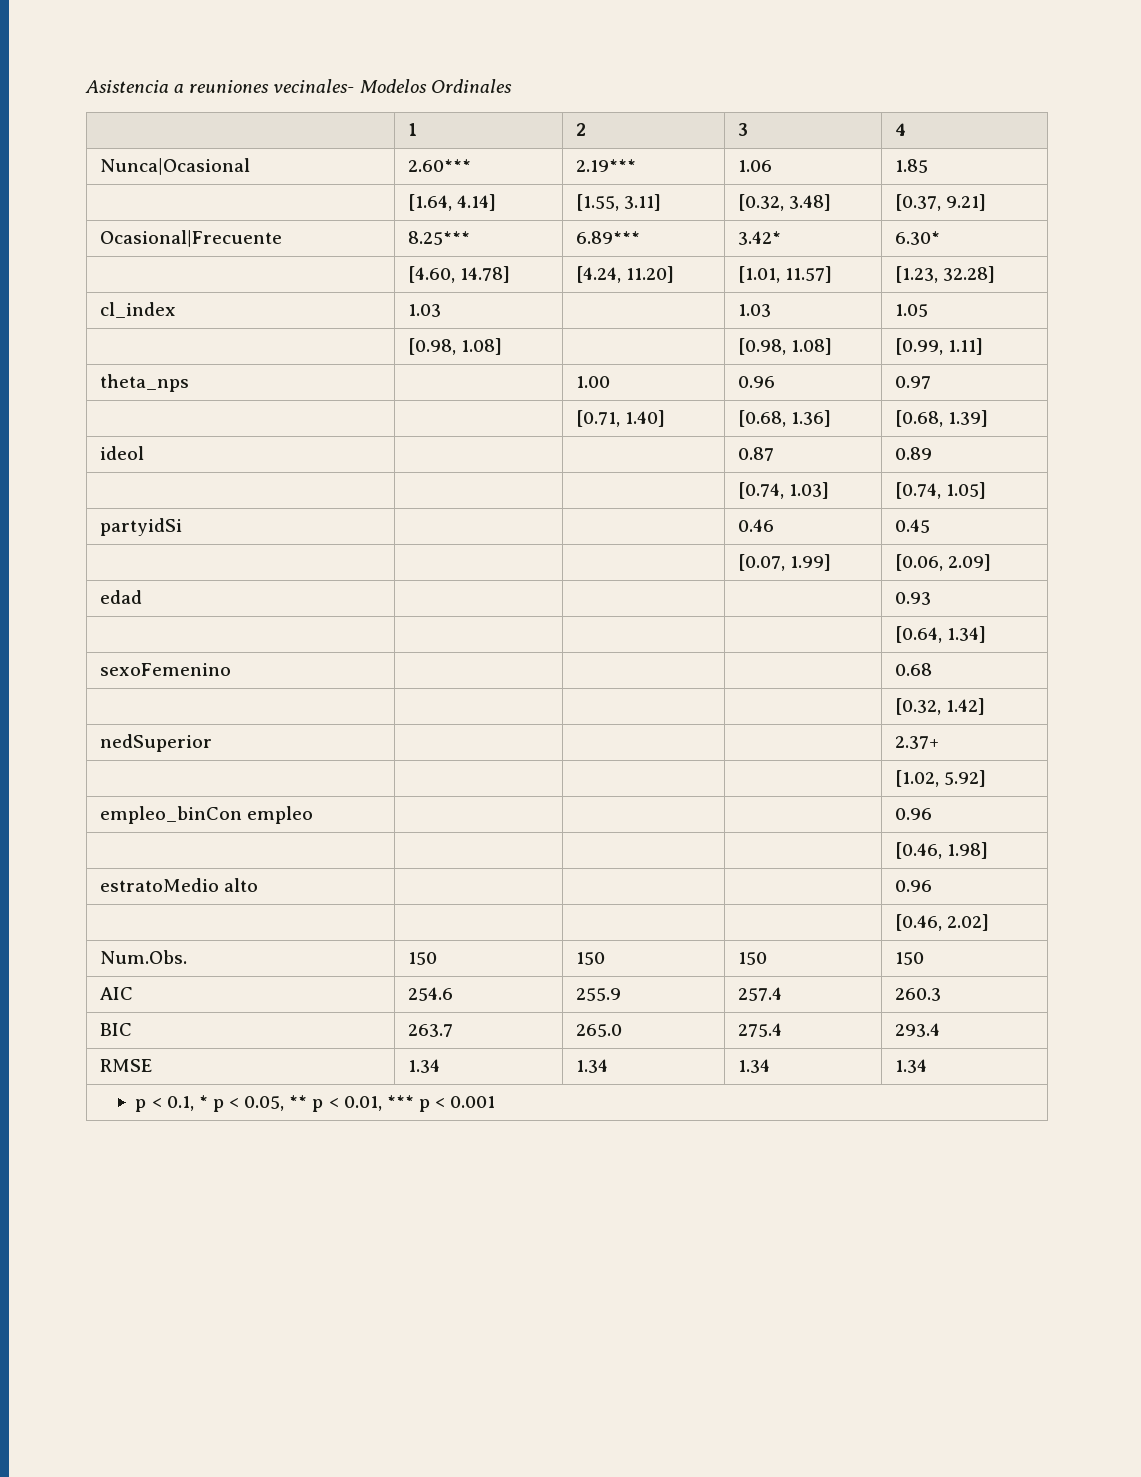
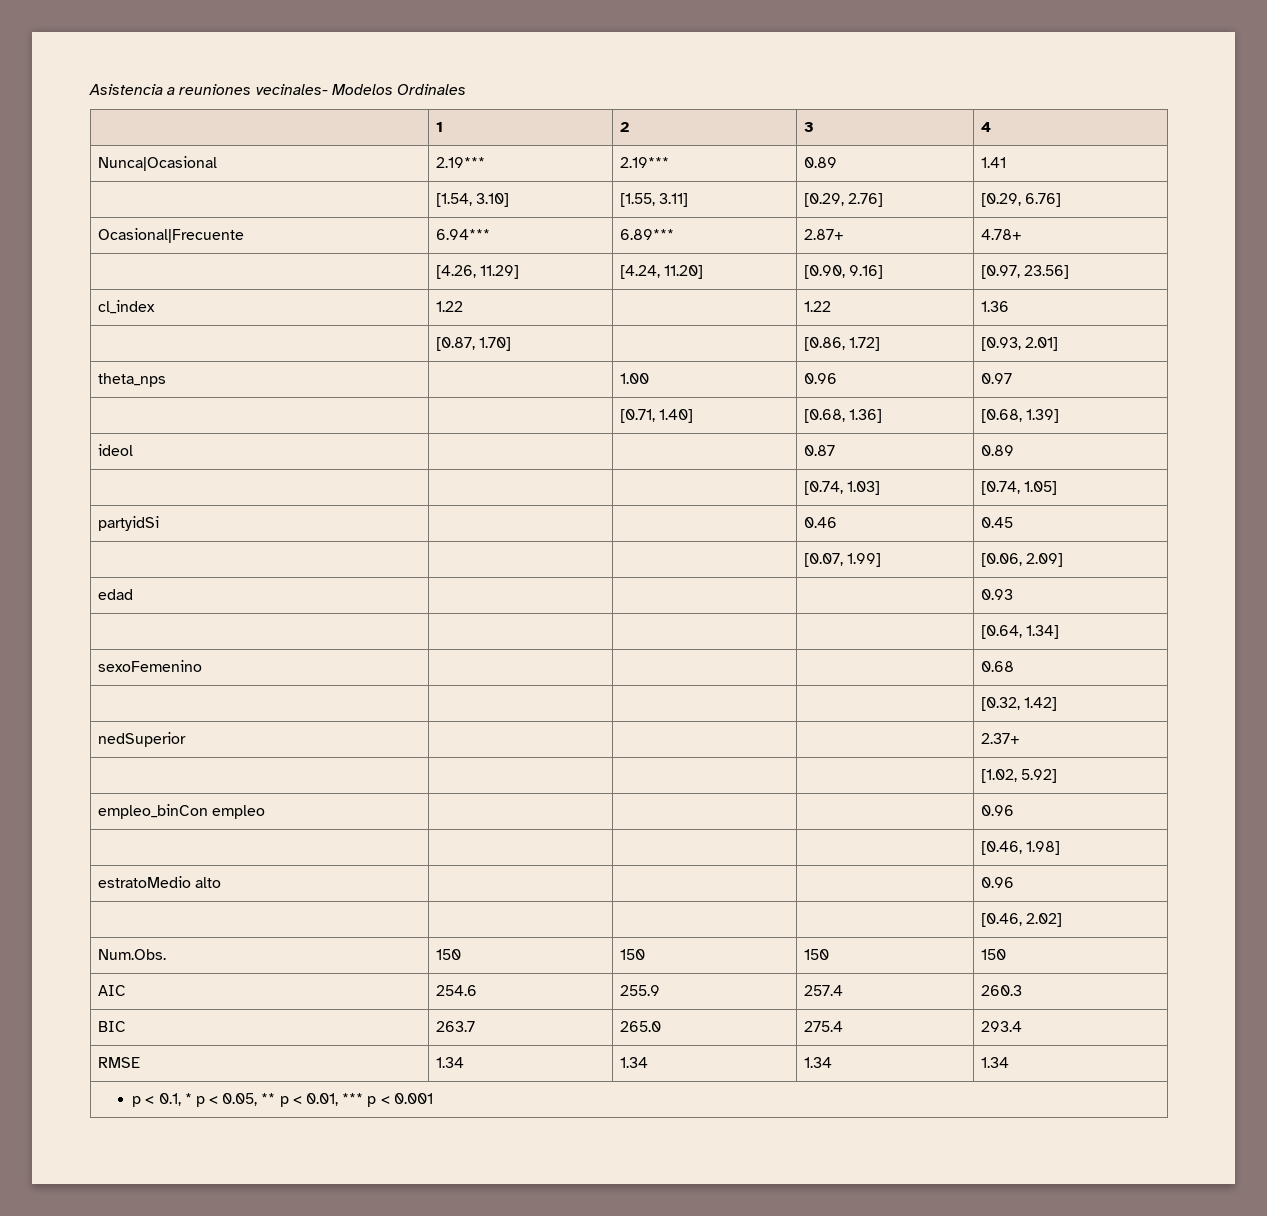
- Nunca|Ocasional | 2.60*** | 2.19*** | 1.06 | 1.85
- | [1.64, 4.14] | [1.55, 3.11] | [0.32, 3.48] | [0.37, 9.21]
+ Nunca|Ocasional | 2.19*** | 2.19*** | 0.89 | 1.41
+ | [1.54, 3.10] | [1.55, 3.11] | [0.29, 2.76] | [0.29, 6.76]
- Ocasional|Frecuente | 8.25*** | 6.89*** | 3.42* | 6.30*
- | [4.60, 14.78] | [4.24, 11.20] | [1.01, 11.57] | [1.23, 32.28]
- cl_index | 1.03 | | 1.03 | 1.05
- | [0.98, 1.08] | | [0.98, 1.08] | [0.99, 1.11]
+ Ocasional|Frecuente | 6.94*** | 6.89*** | 2.87+ | 4.78+
+ | [4.26, 11.29] | [4.24, 11.20] | [0.90, 9.16] | [0.97, 23.56]
+ cl_index | 1.22 | | 1.22 | 1.36
+ | [0.87, 1.70] | | [0.86, 1.72] | [0.93, 2.01]

